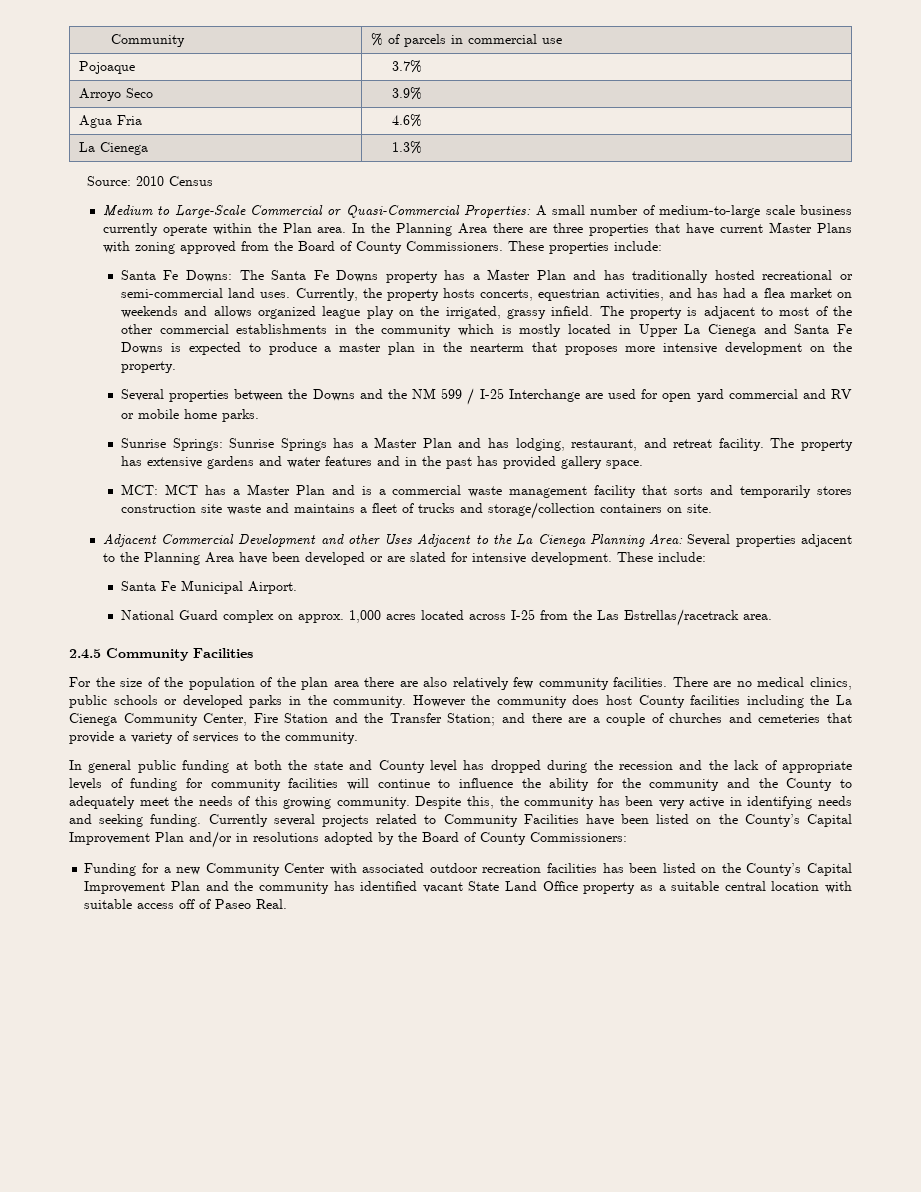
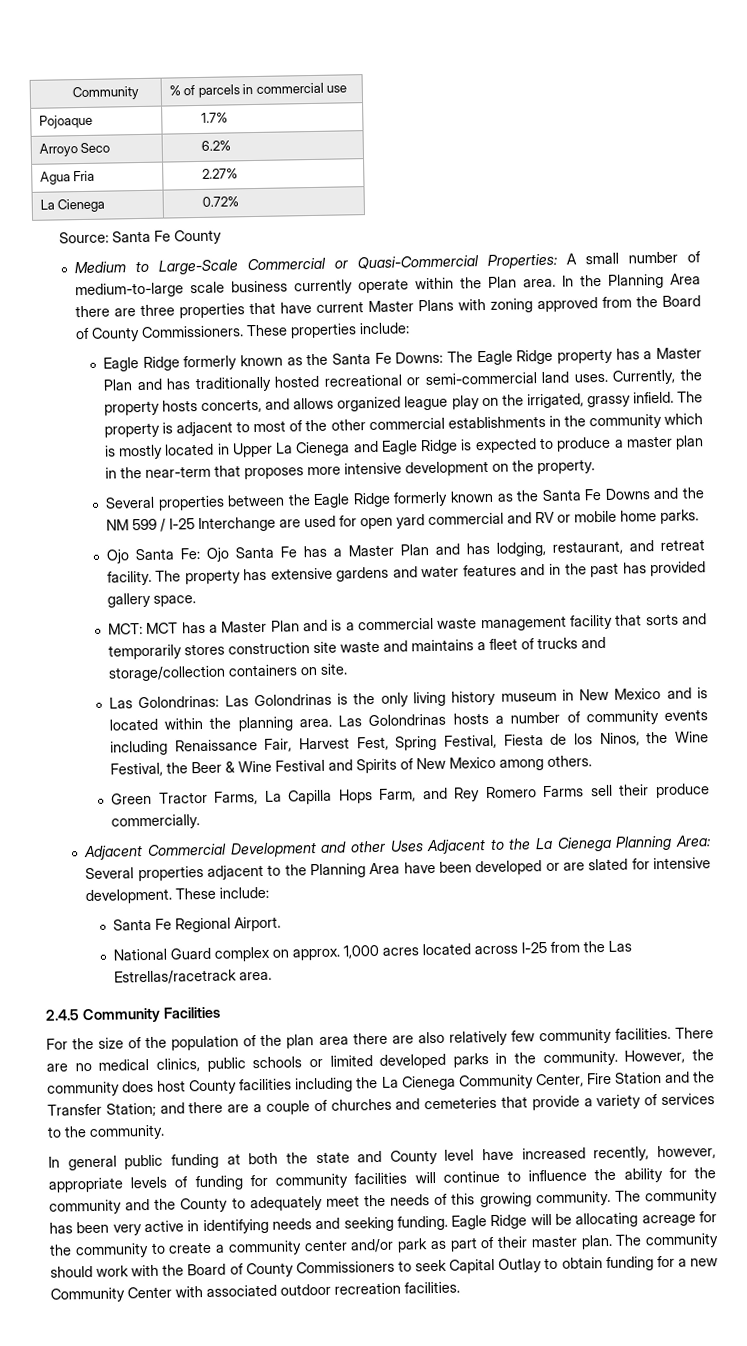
- Pojoaque | 3.7%
+ Pojoaque | 1.7%
- Arroyo Seco | 3.9%
+ Arroyo Seco | 6.2%
- Agua Fria | 4.6%
+ Agua Fria | 2.27%
- La Cienega | 1.3%
+ La Cienega | 0.72%
- Source: 2010 Census
+ Source: Santa Fe County
- Santa Fe Downs: The Santa Fe Downs property has a Master Plan and has traditionally hosted recreational or semi-commercial land uses.
+ Eagle Ridge formerly known as the Santa Fe Downs: The Eagle Ridge property has a Master Plan and has traditionally hosted recreational or semi-commercial land uses.
- Currently, the property hosts concerts, equestrian activities, and has had a flea market on weekends and allows organized league play on the irrigated, grassy infield.
+ Currently, the property hosts concerts, and allows organized league play on the irrigated, grassy infield.
- The property is adjacent to most of the other commercial establishments in the community which is mostly located in Upper La Cienega and Santa Fe Downs is expected to produce a master plan in the nearterm that proposes more intensive development on the property.
+ The property is adjacent to most of the other commercial establishments in the community which is mostly located in Upper La Cienega and Eagle Ridge is expected to produce a master plan in the near-term that proposes more intensive development on the property.
- Several properties between the Downs and the NM 599 / I-25 Interchange are used for open yard commercial and RV or mobile home parks.
+ Several properties between the Eagle Ridge formerly known as the Santa Fe Downs and the NM 599 / I-25 Interchange are used for open yard commercial and RV or mobile home parks.
- Sunrise Springs: Sunrise Springs has a Master Plan and has lodging, restaurant, and retreat facility.
+ Ojo Santa Fe: Ojo Santa Fe has a Master Plan and has lodging, restaurant, and retreat facility.
+ Las Golondrinas: Las Golondrinas is the only living history museum in New Mexico and is located within the planning area. Las Golondrinas hosts a number of community events including Renaissance Fair, Harvest Fest, Spring Festival, Fiesta de los Ninos, the Wine Festival, the Beer & Wine Festival and Spirits of New Mexico among others.
+ Green Tractor Farms, La Capilla Hops Farm, and Rey Romero Farms sell their produce commercially.
- Santa Fe Municipal Airport.
+ Santa Fe Regional Airport.
- There are no medical clinics, public schools or developed parks in the community.
+ There are no medical clinics, public schools or limited developed parks in the community.
- However the community does host County facilities including the La Cienega Community Center, Fire Station and the Transfer Station; and there are a couple of churches and cemeteries that provide a variety of services to the community.
+ However, the community does host County facilities including the La Cienega Community Center, Fire Station and the Transfer Station; and there are a couple of churches and cemeteries that provide a variety of services to the community.
- In general public funding at both the state and County level has dropped during the recession and the lack of appropriate levels of funding for community facilities will continue to influence the ability for the community and the County to adequately meet the needs of this growing community.
+ In general public funding at both the state and County level have increased recently, however, appropriate levels of funding for community facilities will continue to influence the ability for the community and the County to adequately meet the needs of this growing community.
- Despite this, the community has been very active in identifying needs and seeking funding.
+ The community has been very active in identifying needs and seeking funding.
- Currently several projects related to Community Facilities have been listed on the County’s Capital Improvement Plan and/or in resolutions adopted by the Board of County Commissioners:
- Funding for a new Community Center with associated outdoor recreation facilities has been listed on the County’s Capital Improvement Plan and the community has identified vacant State Land Office property as a suitable central location with suitable access off of Paseo Real.
+ Eagle Ridge will be allocating acreage for the community to create a community center and/or park as part of their master plan. The community should work with the Board of County Commissioners to seek Capital Outlay to obtain funding for a new Community Center with associated outdoor recreation facilities.

